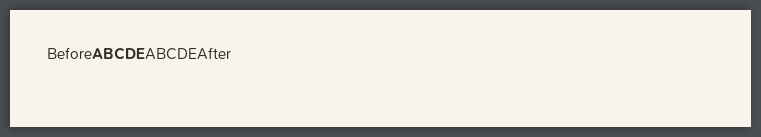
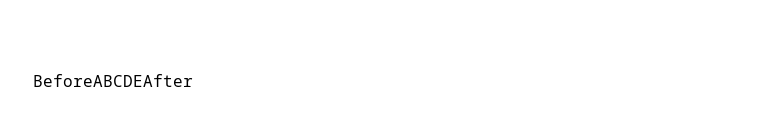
- BeforeABCDEABCDEAfter
+ BeforeABCDEAfter

